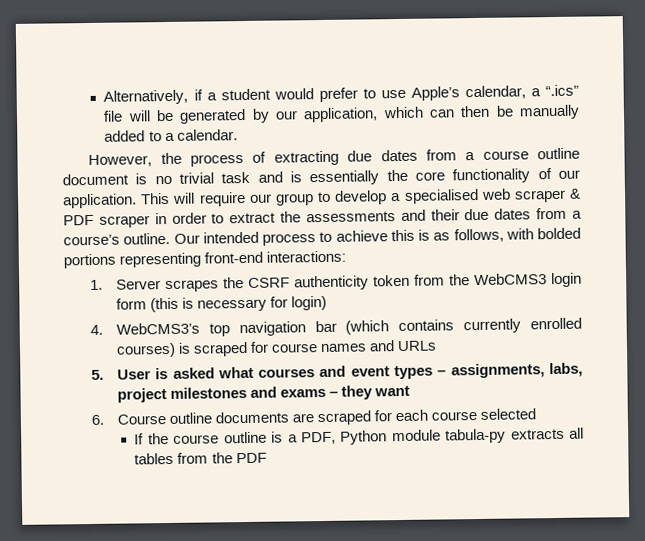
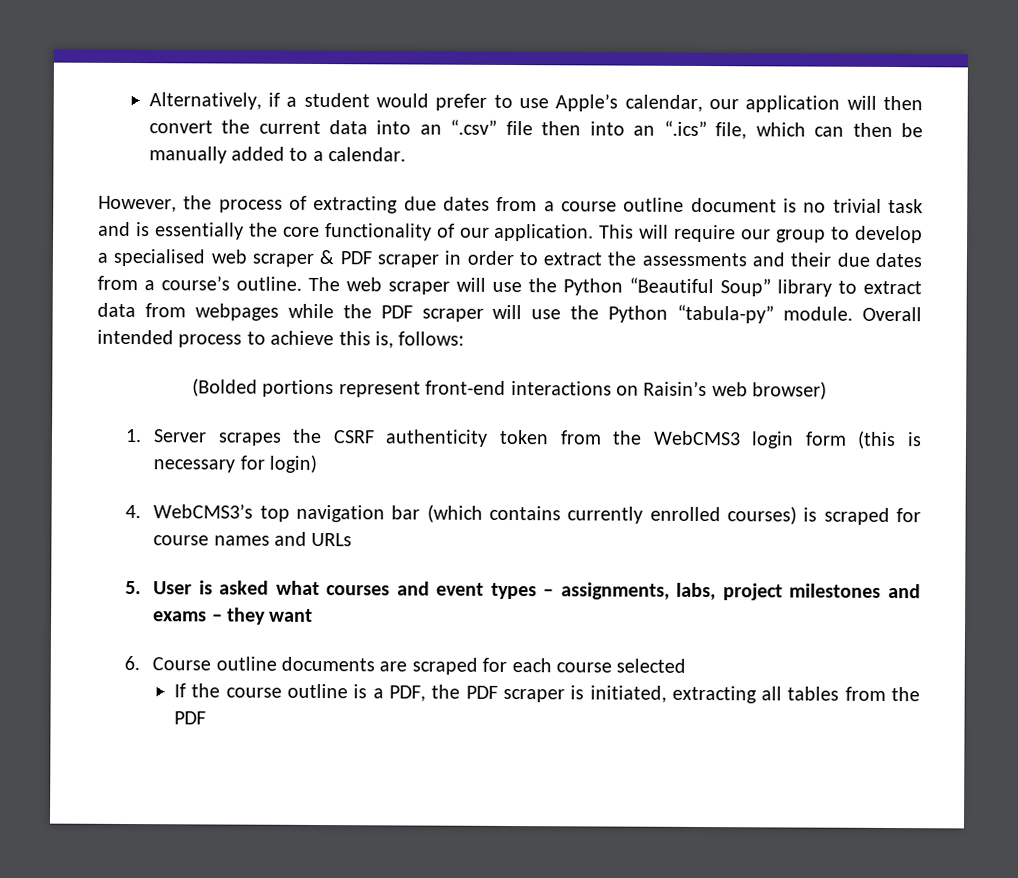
- Alternatively, if a student would prefer to use Apple’s calendar, a “.ics” file will be generated by our application, which can then be manually added to a calendar.
+ Alternatively, if a student would prefer to use Apple’s calendar, our application will then convert the current data into an “.csv” file then into an “.ics” file, which can then be manually added to a calendar.
- Our intended process to achieve this is as follows, with bolded portions representing front-end interactions:
+ The web scraper will use the Python “Beautiful Soup” library to extract data from webpages while the PDF scraper will use the Python “tabula-py” module. Overall intended process to achieve this is, follows:
+ (Bolded portions represent front-end interactions on Raisin’s web browser)
- If the course outline is a PDF, Python module tabula-py extracts all tables from the PDF
+ If the course outline is a PDF, the PDF scraper is initiated, extracting all tables from the PDF

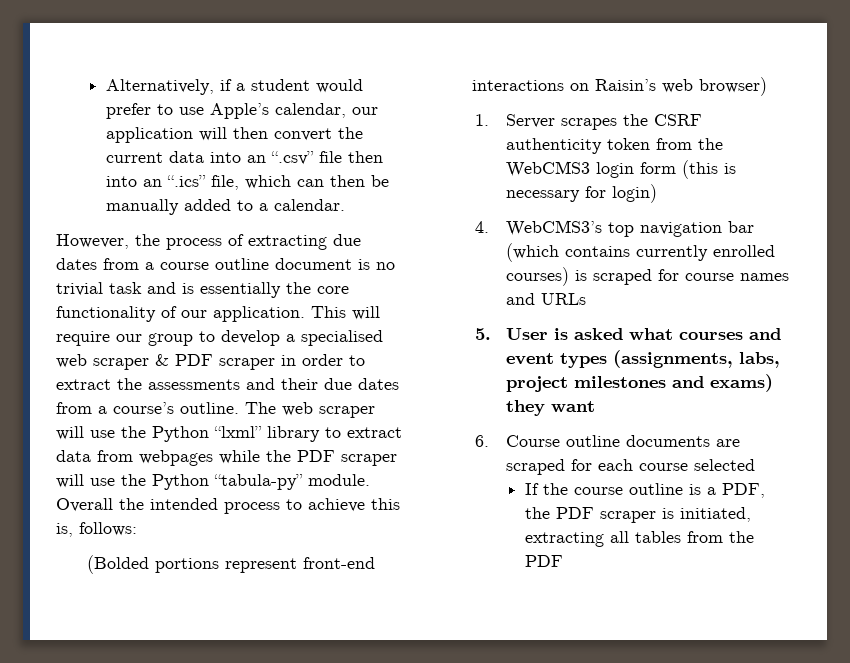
- The web scraper will use the Python “Beautiful Soup” library to extract data from webpages while the PDF scraper will use the Python “tabula-py” module.
+ The web scraper will use the Python “lxml” library to extract data from webpages while the PDF scraper will use the Python “tabula-py” module.
- Overall intended process to achieve this is, follows:
+ Overall the intended process to achieve this is, follows:
- 5. User is asked what courses and event types – assignments, labs, project milestones and exams – they want
+ 5. User is asked what courses and event types (assignments, labs, project milestones and exams) they want

